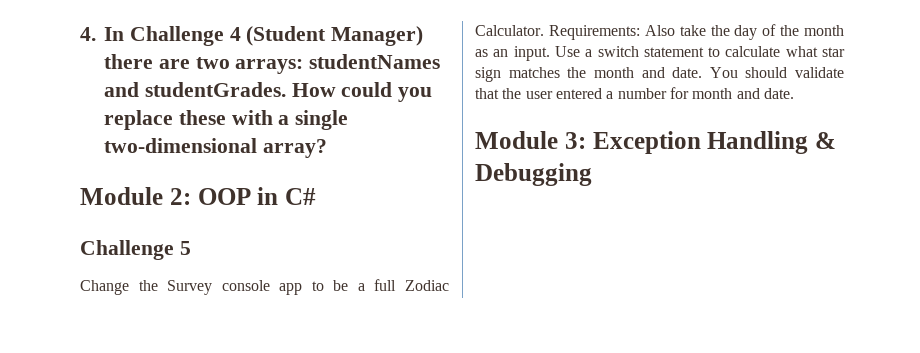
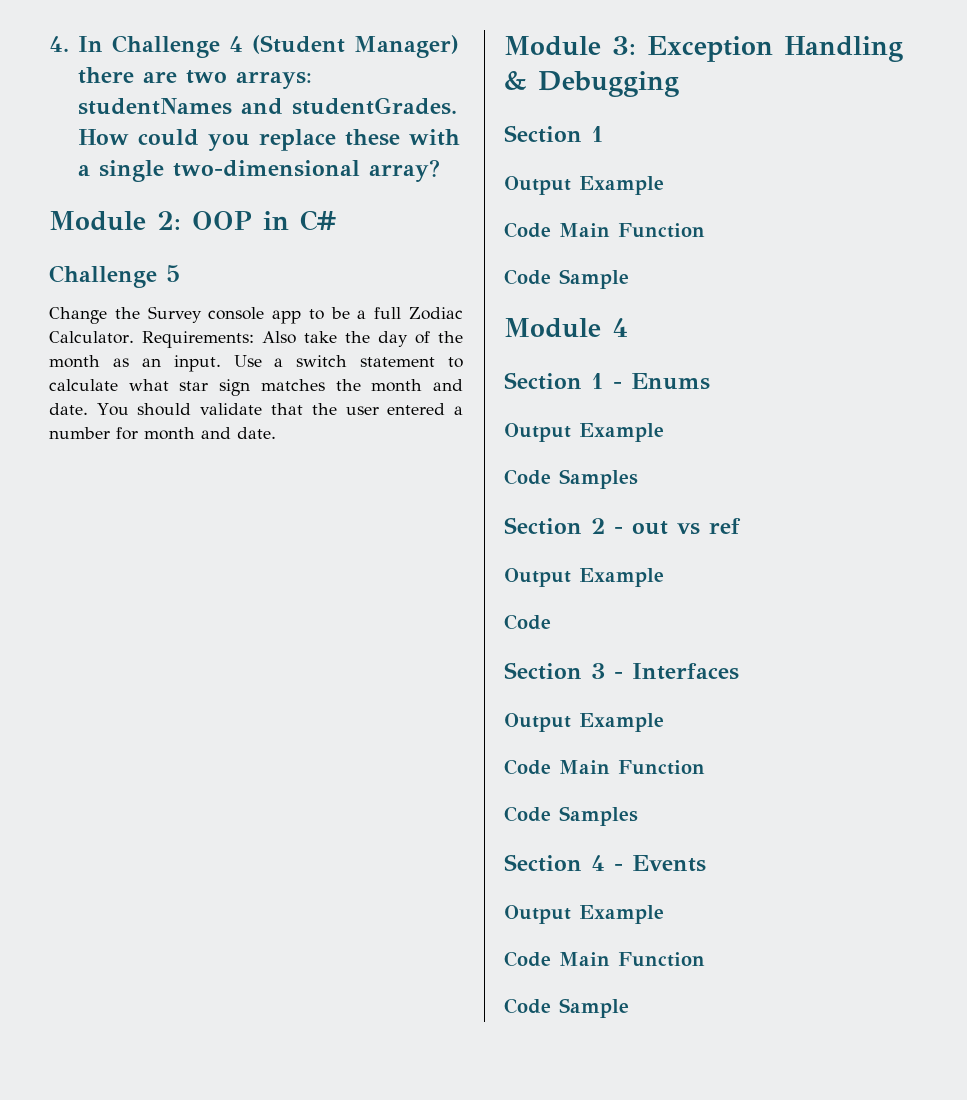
  Module 3: Exception Handling & Debugging
+ Section 1
+ Output Example
+ Code Main Function
+ Code Sample
+ Module 4
+ Section 1 - Enums
+ Output Example
+ Code Samples
+ Section 2 - out vs ref
+ Output Example
+ Code
+ Section 3 - Interfaces
+ Output Example
+ Code Main Function
+ Code Samples
+ Section 4 - Events
+ Output Example
+ Code Main Function
+ Code Sample

